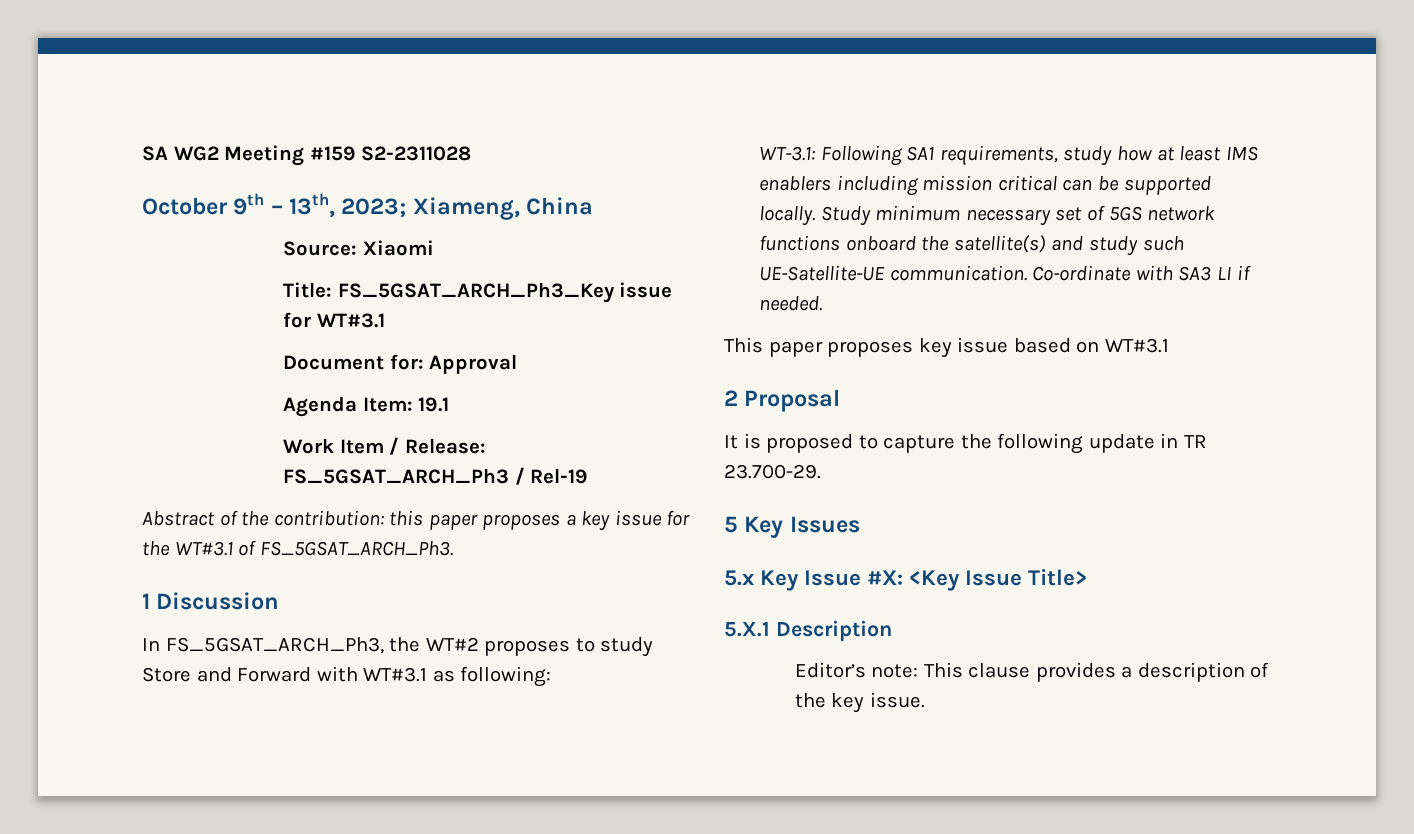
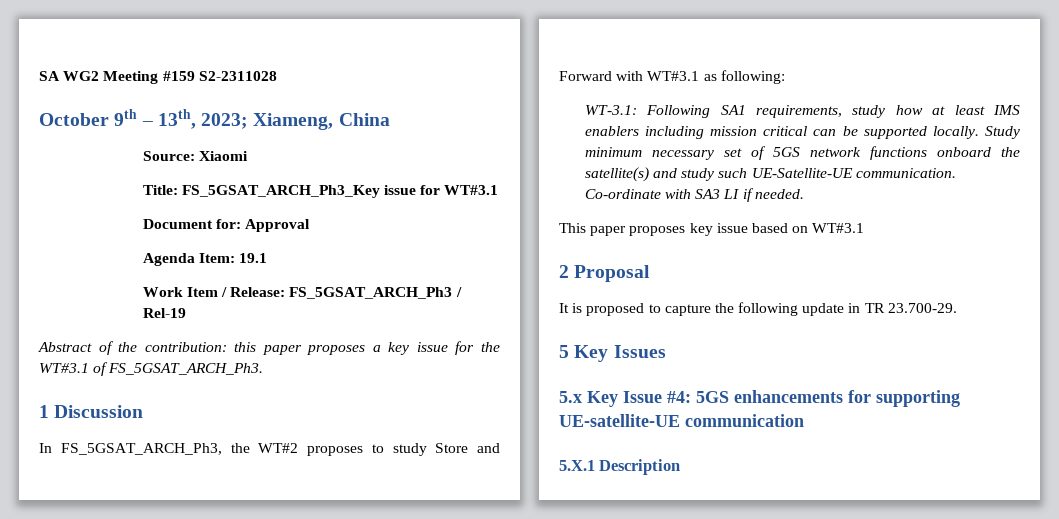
- 5.x Key Issue #X: <Key Issue Title>
+ 5.x Key Issue #4: 5GS enhancements for supporting UE-satellite-UE communication
  5.X.1 Description
- Editor’s note: This clause provides a description of the key issue.

